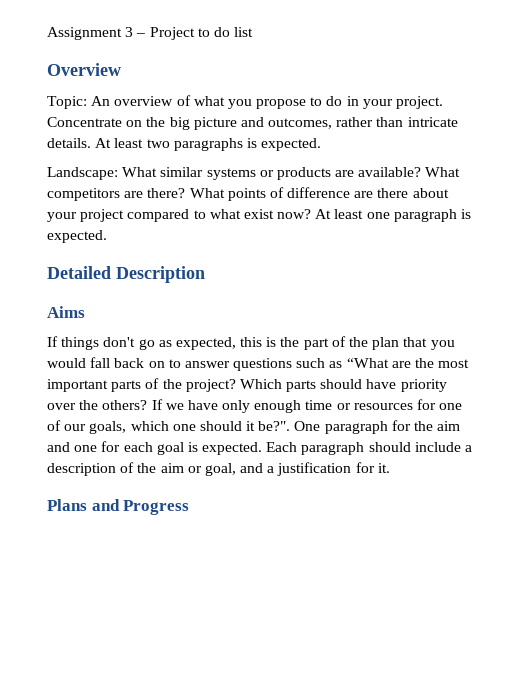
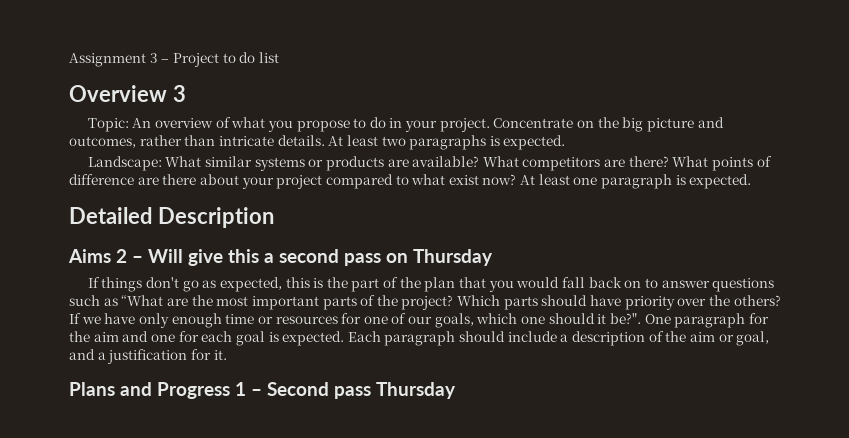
- Overview
+ Overview 3
- Aims
+ Aims 2 – Will give this a second pass on Thursday
- Plans and Progress
+ Plans and Progress 1 – Second pass Thursday

